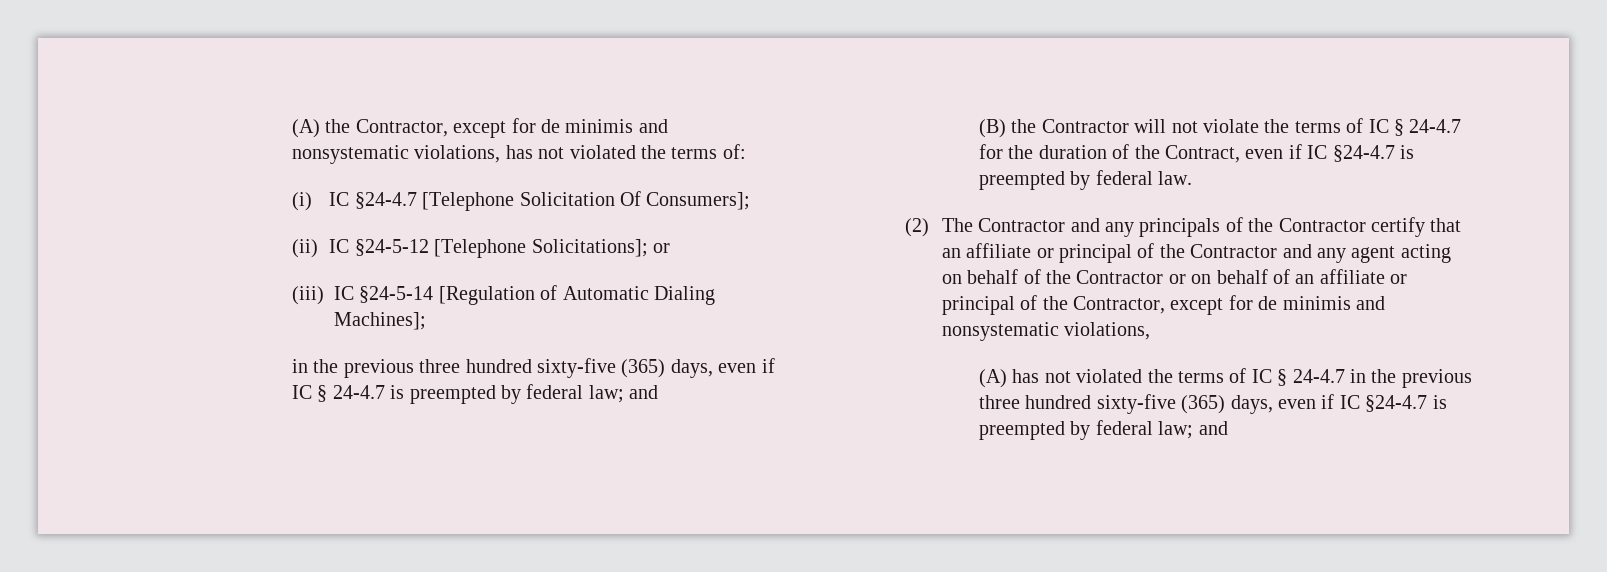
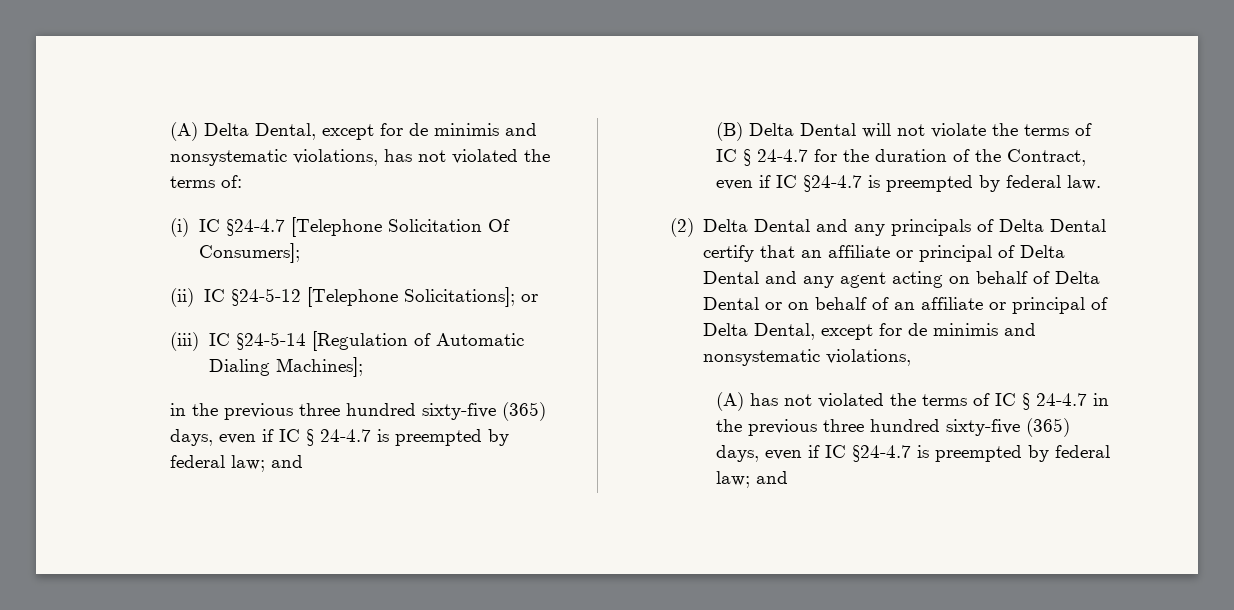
- (A) the Contractor, except for de minimis and nonsystematic violations, has not violated the terms of:
+ (A) Delta Dental, except for de minimis and nonsystematic violations, has not violated the terms of:
- (B) the Contractor will not violate the terms of IC § 24-4.7 for the duration of the Contract, even if IC §24-4.7 is preempted by federal law.
+ (B) Delta Dental will not violate the terms of IC § 24-4.7 for the duration of the Contract, even if IC §24-4.7 is preempted by federal law.
- (2) The Contractor and any principals of the Contractor certify that an affiliate or principal of the Contractor and any agent acting on behalf of the Contractor or on behalf of an affiliate or principal of the Contractor, except for de minimis and nonsystematic violations,
+ (2) Delta Dental and any principals of Delta Dental certify that an affiliate or principal of Delta Dental and any agent acting on behalf of Delta Dental or on behalf of an affiliate or principal of Delta Dental, except for de minimis and nonsystematic violations,

